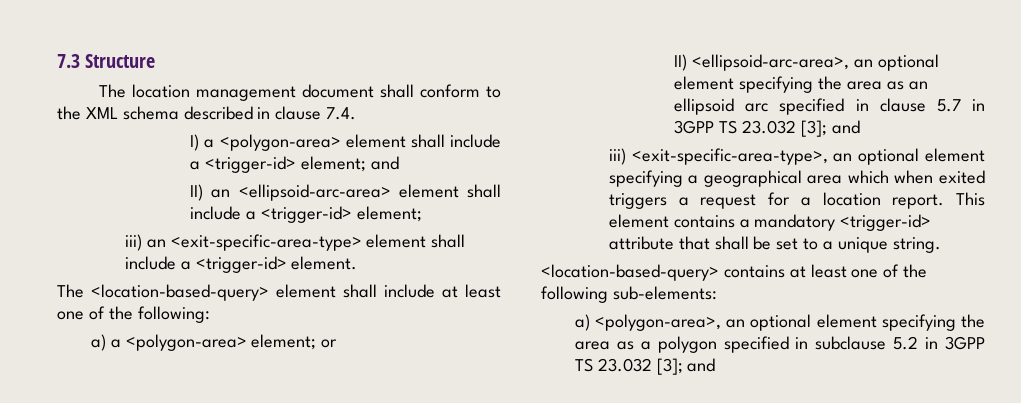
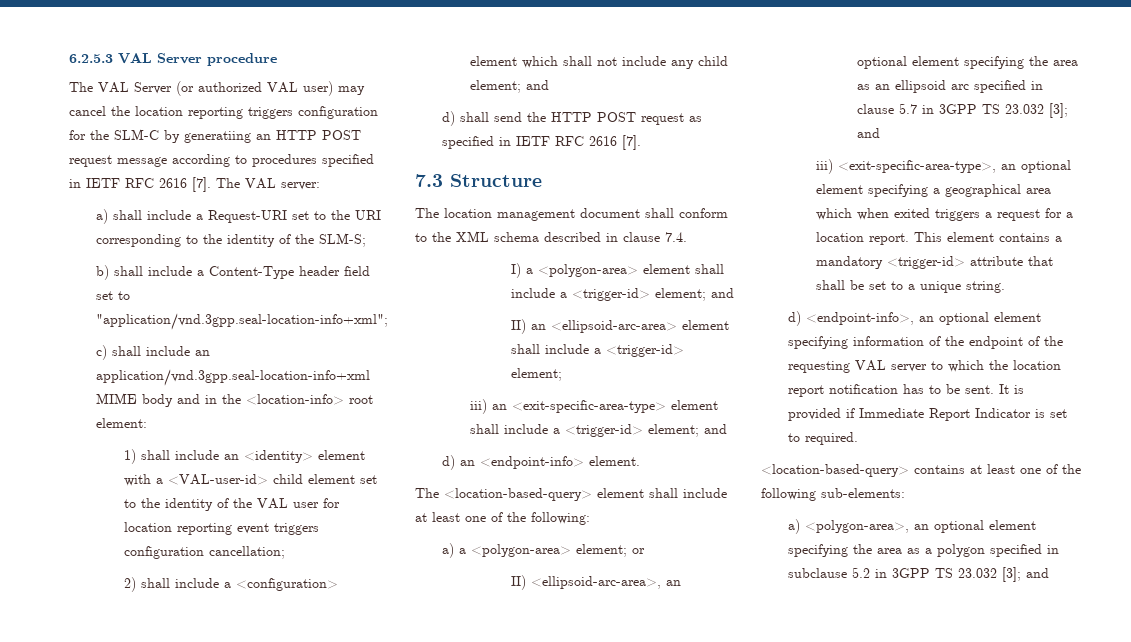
+ 6.2.5.3 VAL Server procedure
+ The VAL Server (or authorized VAL user) may cancel the location reporting triggers configuration for the SLM-C by generatiing an HTTP POST request message according to procedures specified in IETF RFC 2616 [7]. The VAL server:
+ a) shall include a Request-URI set to the URI corresponding to the identity of the SLM-S;
+ b) shall include a Content-Type header field set to "application/vnd.3gpp.seal-location-info+xml";
+ c) shall include an application/vnd.3gpp.seal-location-info+xml MIME body and in the <location-info> root element:
+ 1) shall include an <identity> element with a <VAL-user-id> child element set to the identity of the VAL user for location reporting event triggers configuration cancellation;
+ 2) shall include a <configuration> element which shall not include any child element; and
+ d) shall send the HTTP POST request as specified in IETF RFC 2616 [7].
- iii) an <exit-specific-area-type> element shall include a <trigger-id> element.
+ iii) an <exit-specific-area-type> element shall include a <trigger-id> element; and
+ d) an <endpoint-info> element.
+ d) <endpoint-info>, an optional element specifying information of the endpoint of the requesting VAL server to which the location report notification has to be sent. It is provided if Immediate Report Indicator is set to required.

